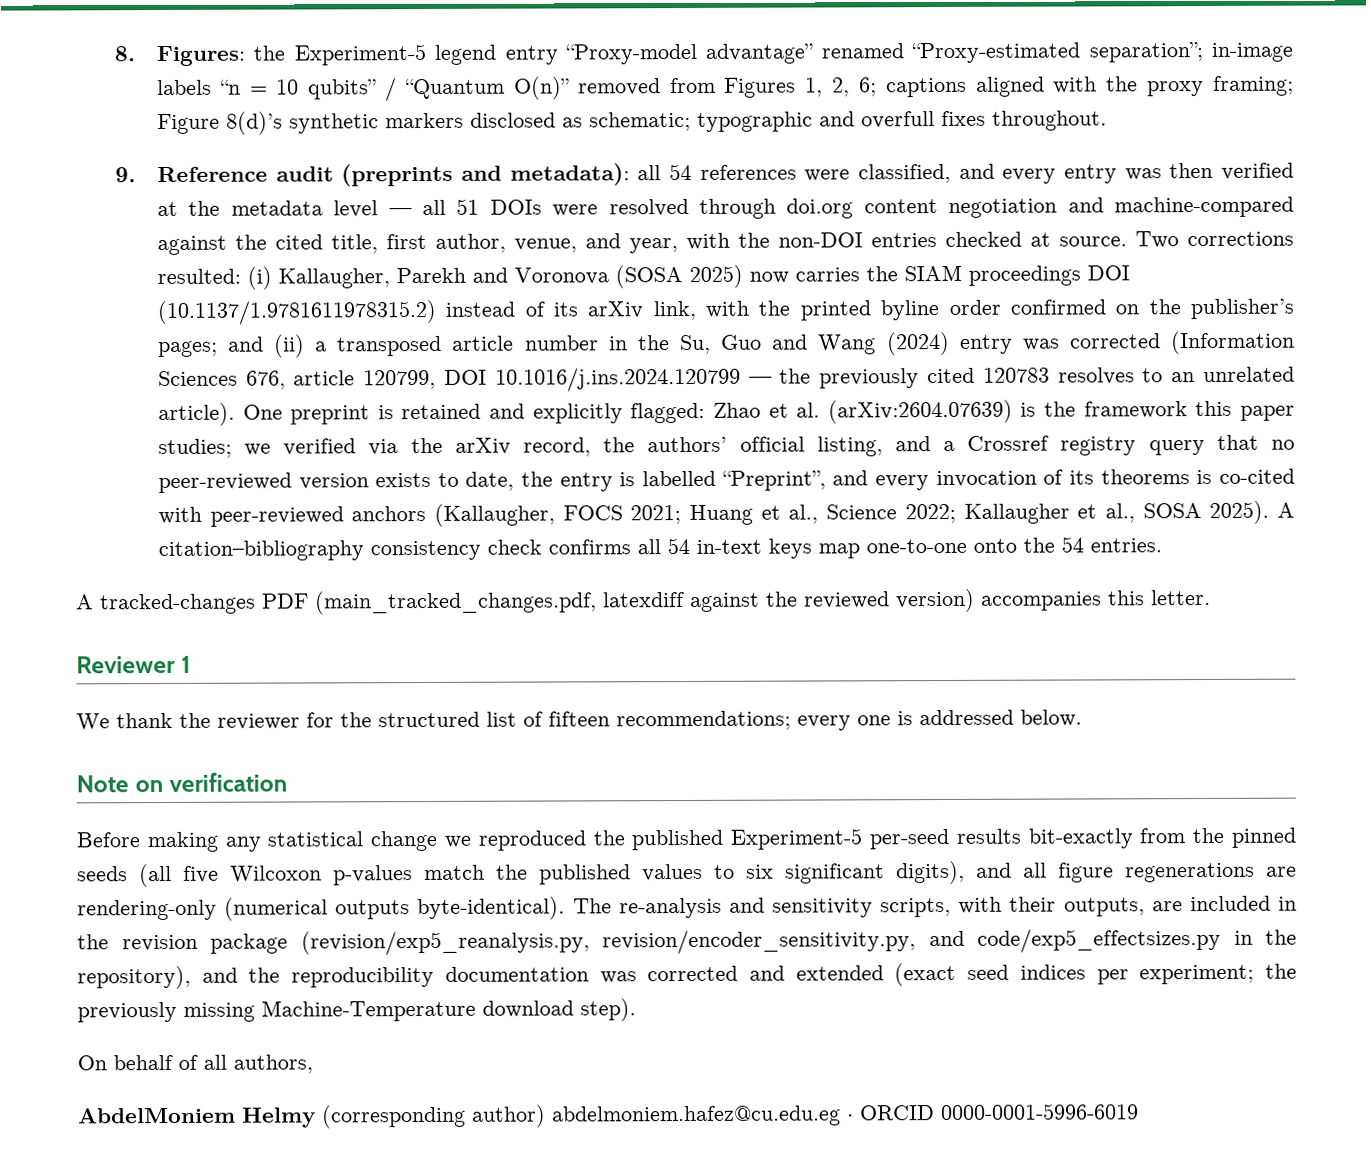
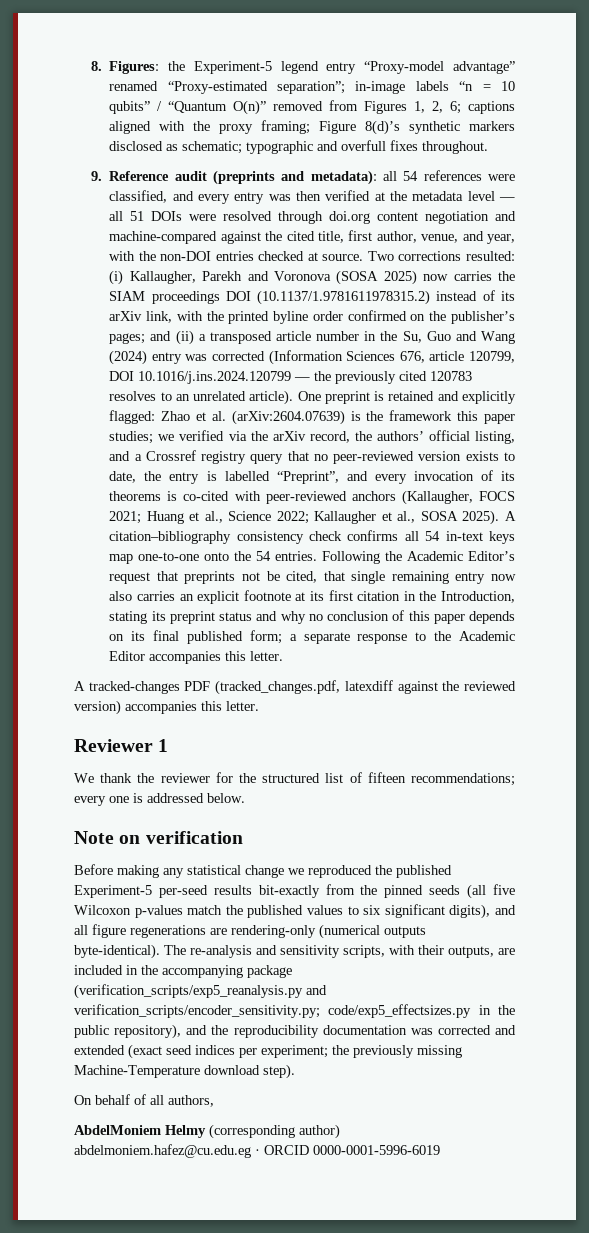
+ Following the Academic Editor’s request that preprints not be cited, that single remaining entry now also carries an explicit footnote at its first citation in the Introduction, stating its preprint status and why no conclusion of this paper depends on its final published form; a separate response to the Academic Editor accompanies this letter.
- A tracked-changes PDF (main_tracked_changes.pdf, latexdiff against the reviewed version) accompanies this letter.
+ A tracked-changes PDF (tracked_changes.pdf, latexdiff against the reviewed version) accompanies this letter.
- The re-analysis and sensitivity scripts, with their outputs, are included in the revision package (revision/exp5_reanalysis.py, revision/encoder_sensitivity.py, and code/exp5_effectsizes.py in the repository), and the reproducibility documentation was corrected and extended (exact seed indices per experiment; the previously missing Machine-Temperature download step).
+ The re-analysis and sensitivity scripts, with their outputs, are included in the accompanying package (verification_scripts/exp5_reanalysis.py and verification_scripts/encoder_sensitivity.py; code/exp5_effectsizes.py in the public repository), and the reproducibility documentation was corrected and extended (exact seed indices per experiment; the previously missing Machine-Temperature download step).

